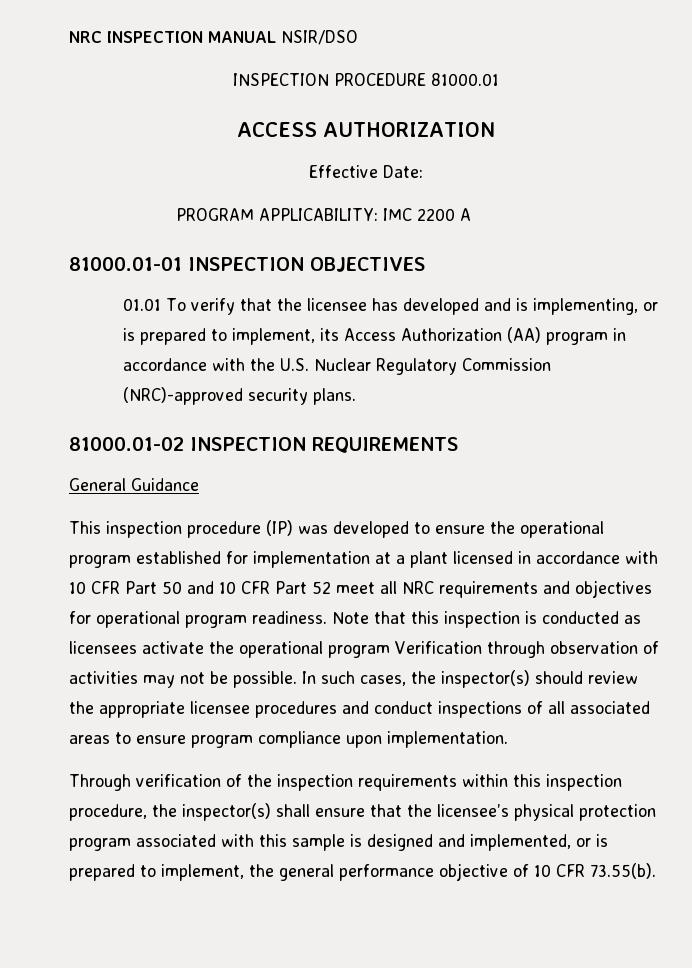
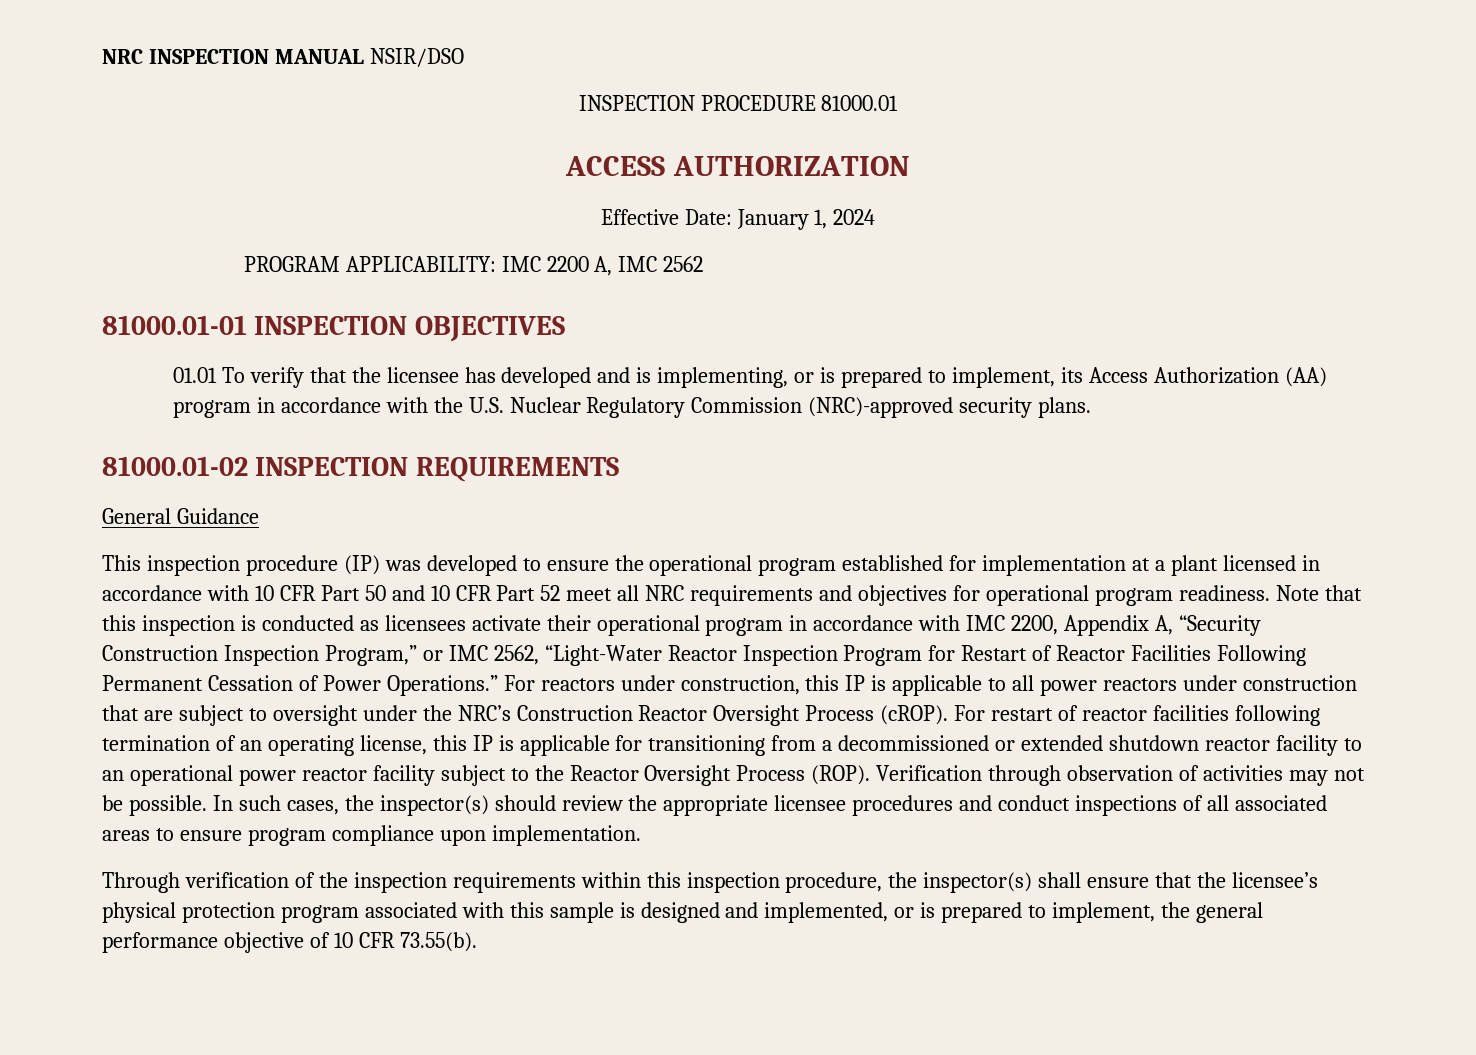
- Effective Date:
+ Effective Date: January 1, 2024
- PROGRAM APPLICABILITY: IMC 2200 A
+ PROGRAM APPLICABILITY: IMC 2200 A, IMC 2562
- Note that this inspection is conducted as licensees activate the operational program Verification through observation of activities may not be possible.
+ Note that this inspection is conducted as licensees activate their operational program in accordance with IMC 2200, Appendix A, “Security Construction Inspection Program,” or IMC 2562, “Light-Water Reactor Inspection Program for Restart of Reactor Facilities Following Permanent Cessation of Power Operations.” For reactors under construction, this IP is applicable to all power reactors under construction that are subject to oversight under the NRC’s Construction Reactor Oversight Process (cROP). For restart of reactor facilities following termination of an operating license, this IP is applicable for transitioning from a decommissioned or extended shutdown reactor facility to an operational power reactor facility subject to the Reactor Oversight Process (ROP). Verification through observation of activities may not be possible.

